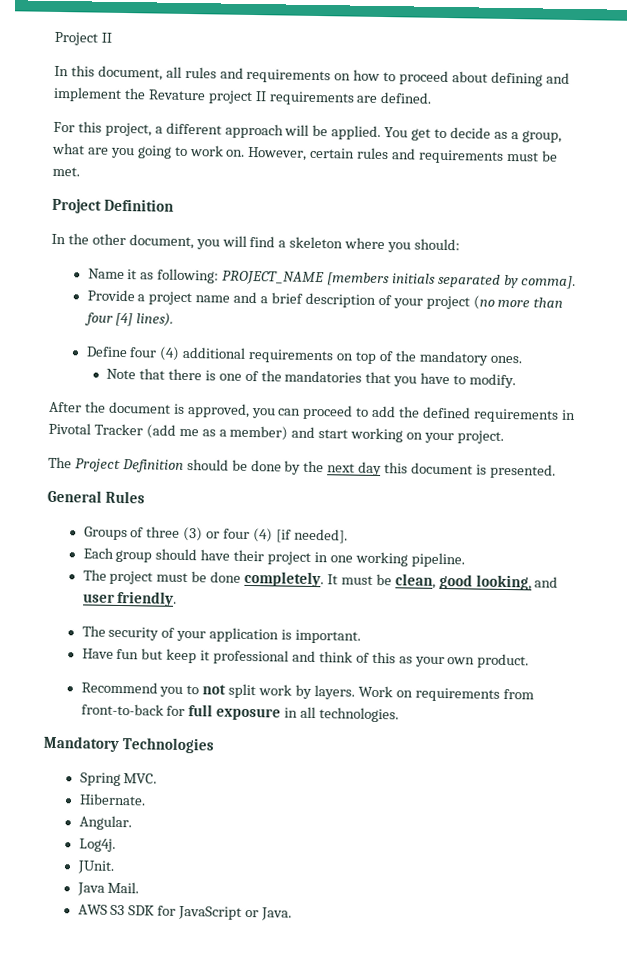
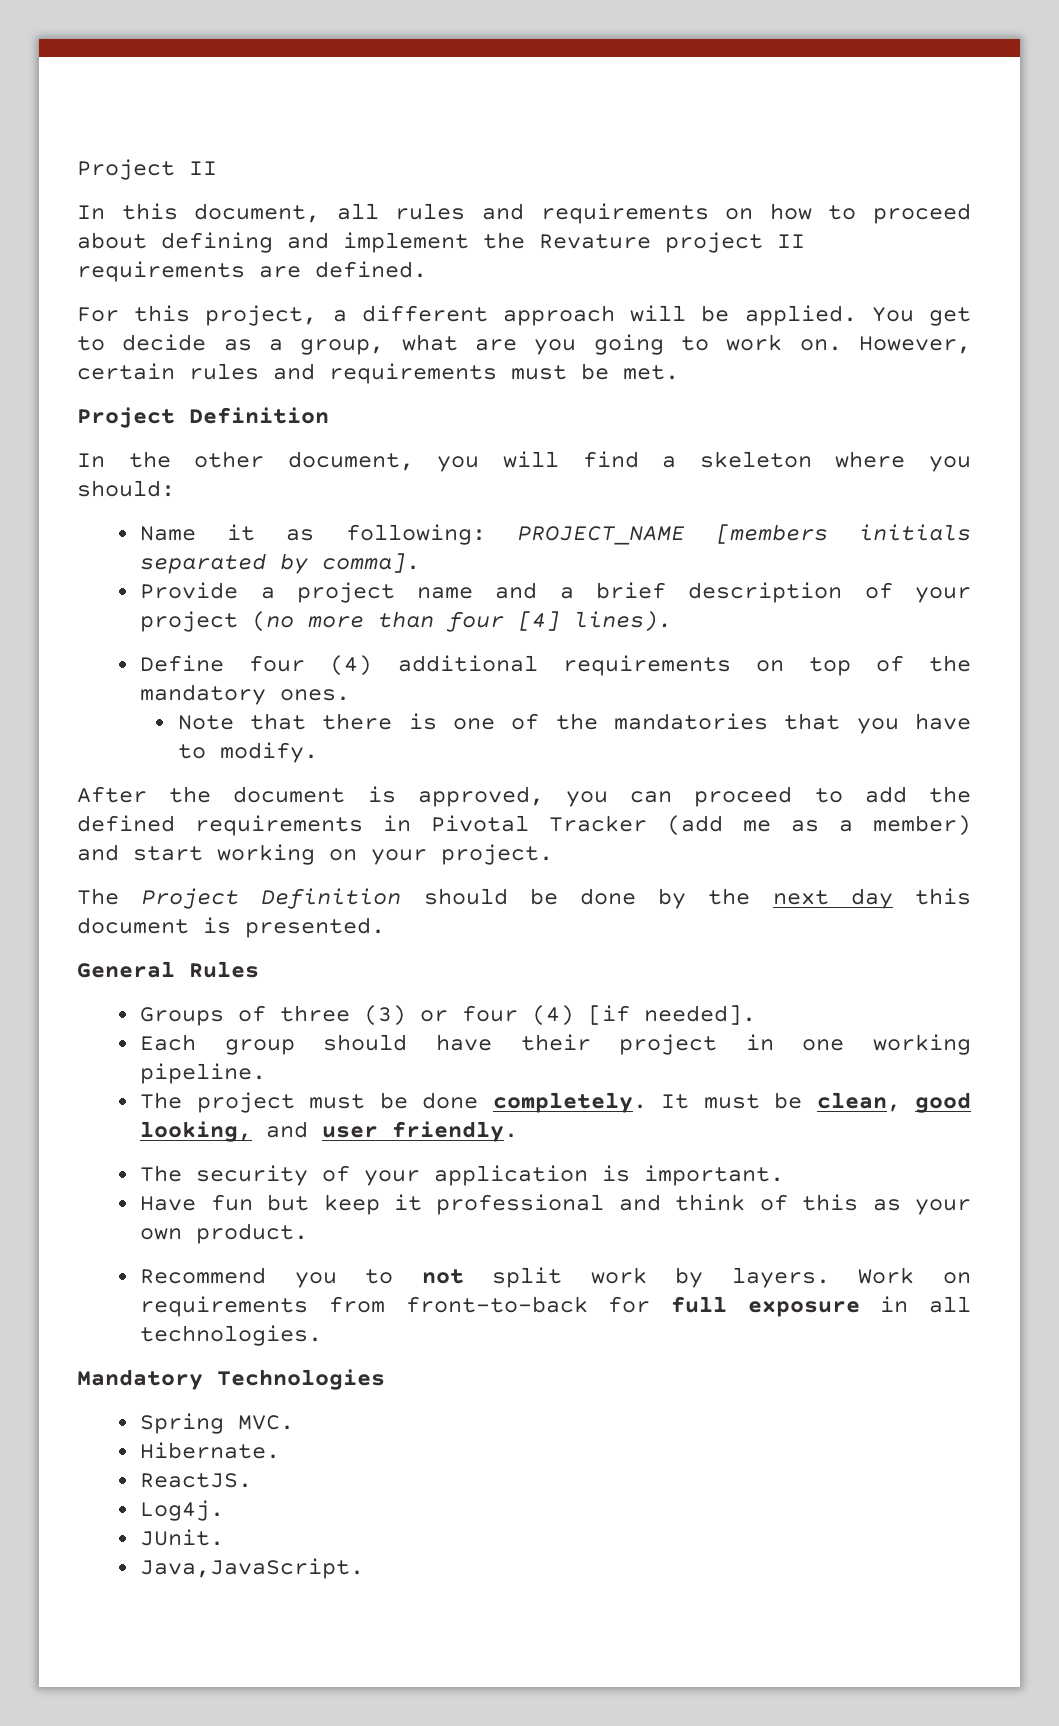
- Angular.
+ ReactJS.
- Java Mail.
- AWS S3 SDK for JavaScript or Java.
+ Java,JavaScript.

